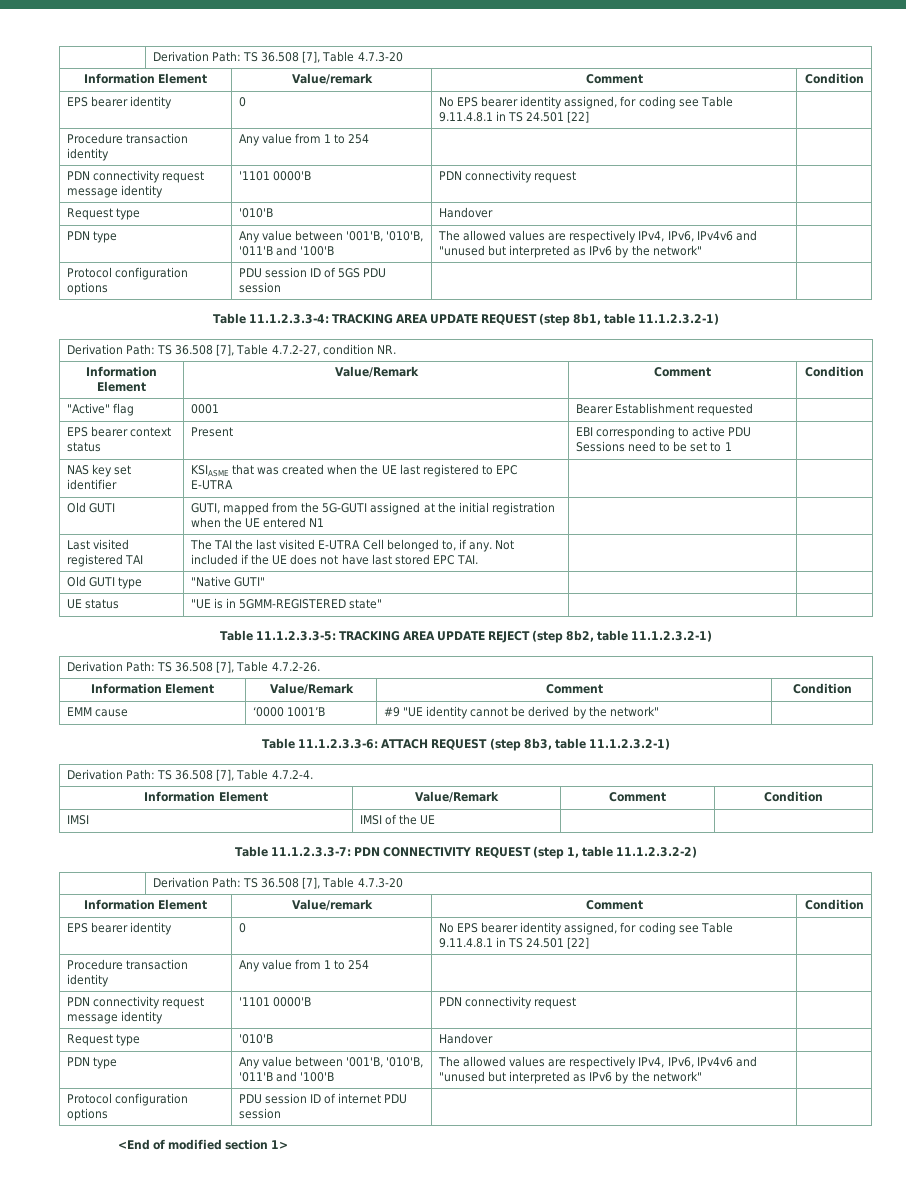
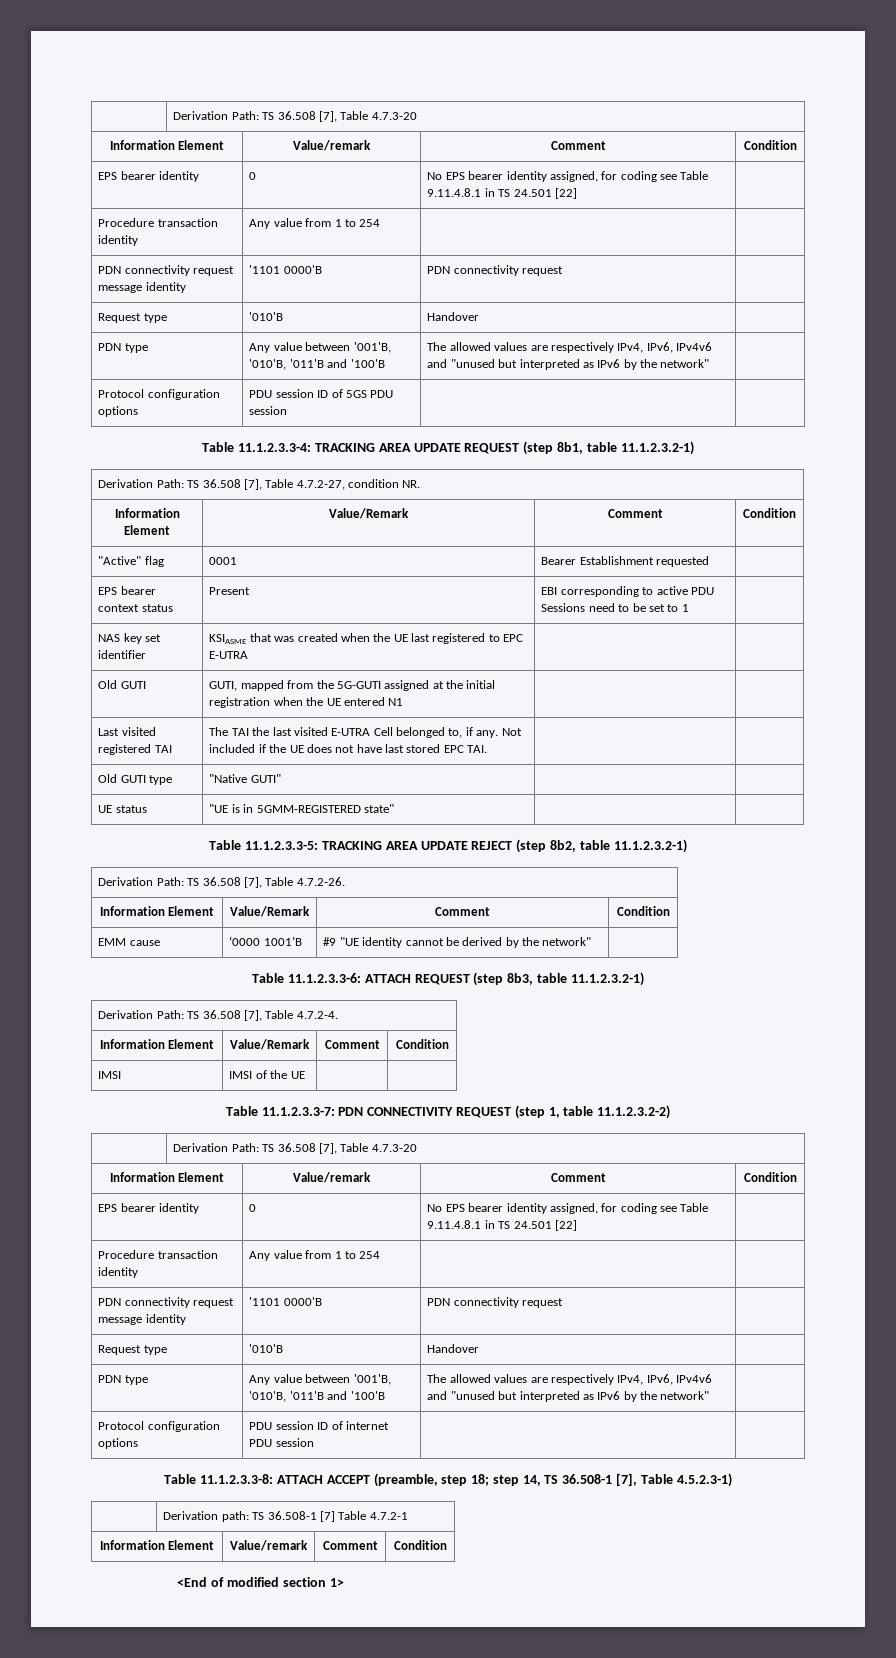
+ Table 11.1.2.3.3-8: ATTACH ACCEPT (preamble, step 18; step 14, TS 36.508-1 [7], Table 4.5.2.3-1)
+ | Derivation path: TS 36.508-1 [7] Table 4.7.2-1
+ Information Element | Value/remark | Comment | Condition

